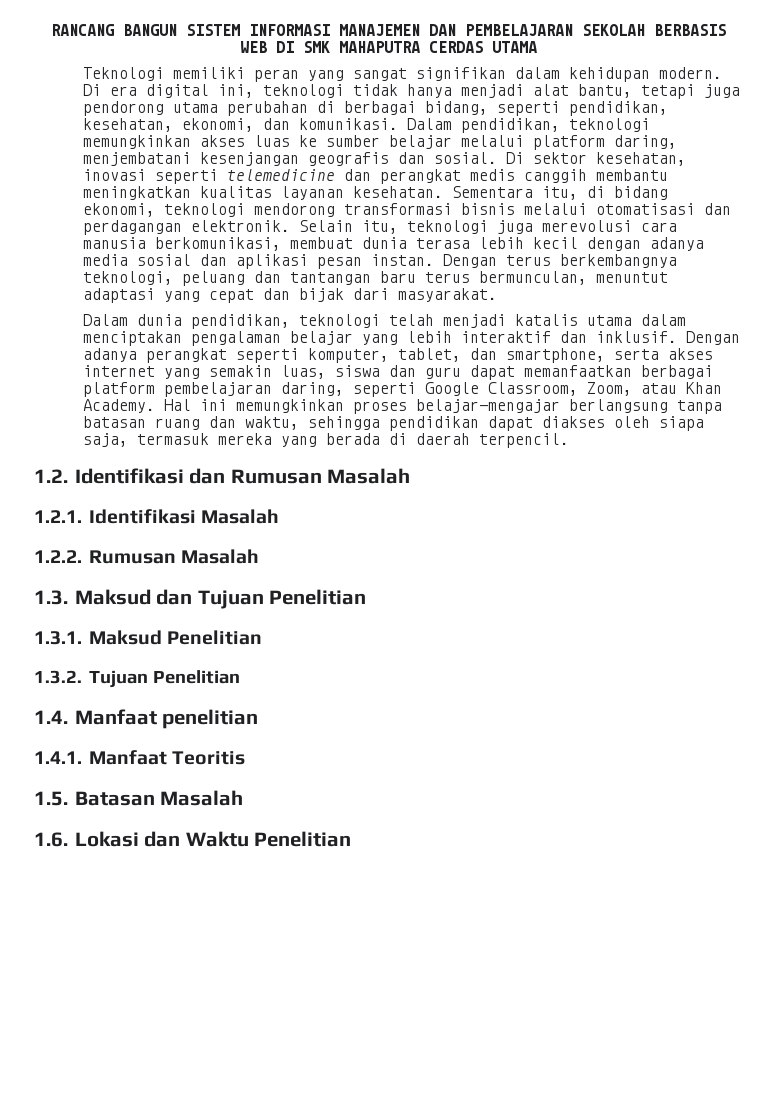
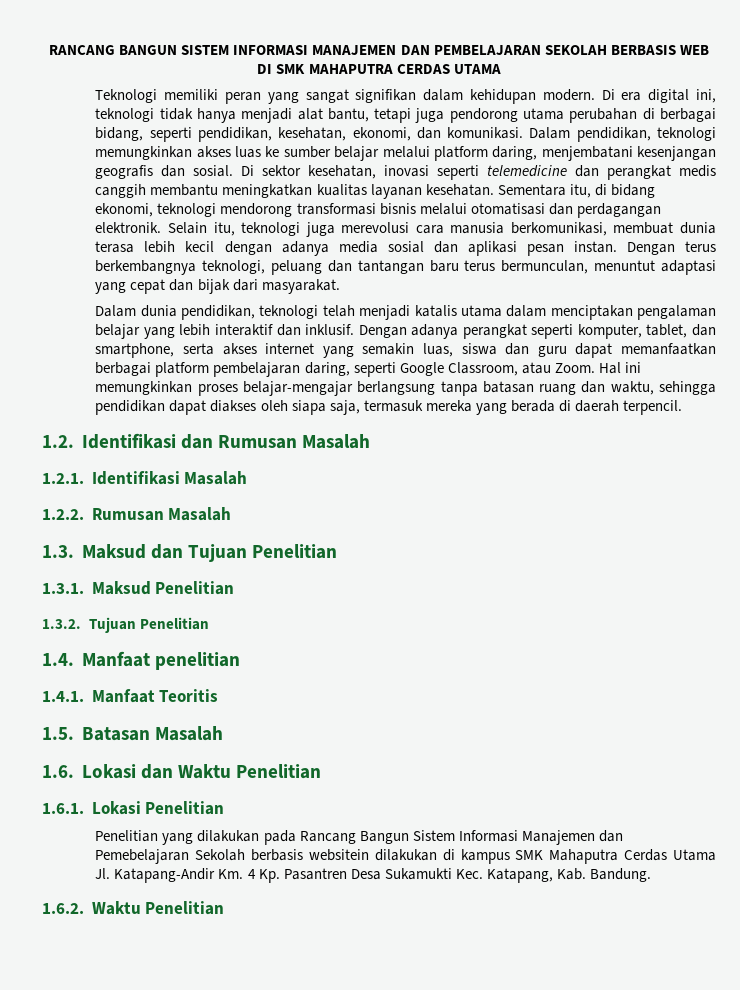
- Dengan adanya perangkat seperti komputer, tablet, dan smartphone, serta akses internet yang semakin luas, siswa dan guru dapat memanfaatkan berbagai platform pembelajaran daring, seperti Google Classroom, Zoom, atau Khan Academy.
+ Dengan adanya perangkat seperti komputer, tablet, dan smartphone, serta akses internet yang semakin luas, siswa dan guru dapat memanfaatkan berbagai platform pembelajaran daring, seperti Google Classroom, atau Zoom.
+ 1.6.1. Lokasi Penelitian
+ Penelitian yang dilakukan pada Rancang Bangun Sistem Informasi Manajemen dan Pemebelajaran Sekolah berbasis websitein dilakukan di kampus SMK Mahaputra Cerdas Utama Jl. Katapang-Andir Km. 4 Kp. Pasantren Desa Sukamukti Kec. Katapang, Kab. Bandung.
+ 1.6.2. Waktu Penelitian

